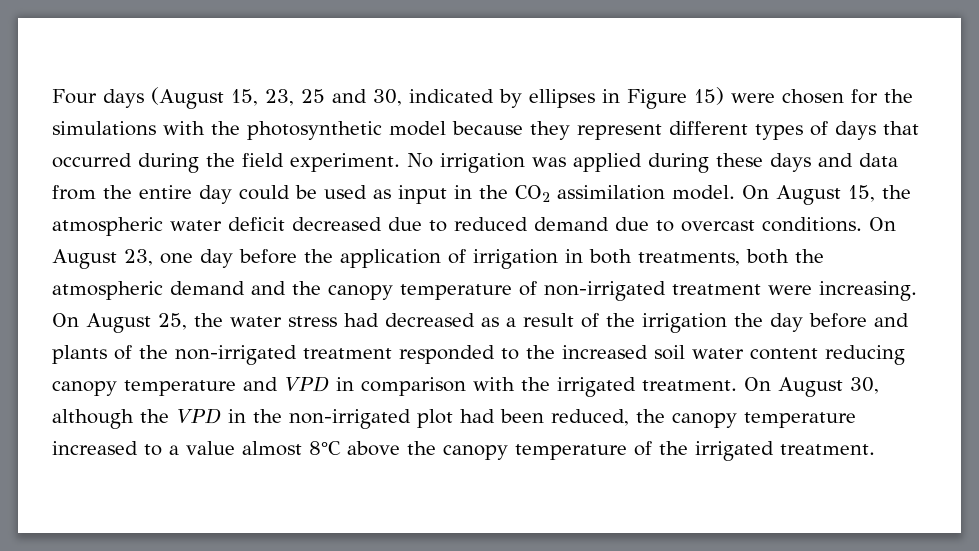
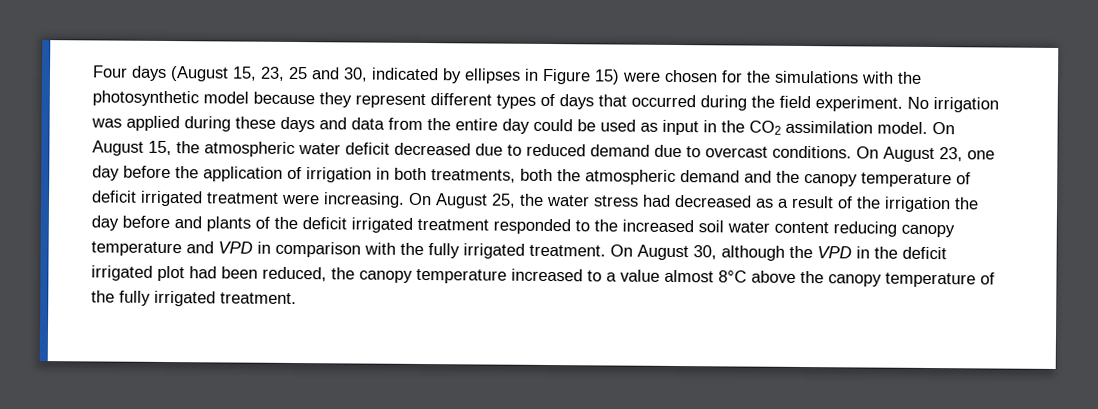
- On August 23, one day before the application of irrigation in both treatments, both the atmospheric demand and the canopy temperature of non-irrigated treatment were increasing.
+ On August 23, one day before the application of irrigation in both treatments, both the atmospheric demand and the canopy temperature of deficit irrigated treatment were increasing.
- On August 25, the water stress had decreased as a result of the irrigation the day before and plants of the non-irrigated treatment responded to the increased soil water content reducing canopy temperature and VPD in comparison with the irrigated treatment.
+ On August 25, the water stress had decreased as a result of the irrigation the day before and plants of the deficit irrigated treatment responded to the increased soil water content reducing canopy temperature and VPD in comparison with the fully irrigated treatment.
- On August 30, although the VPD in the non-irrigated plot had been reduced, the canopy temperature increased to a value almost 8°C above the canopy temperature of the irrigated treatment.
+ On August 30, although the VPD in the deficit irrigated plot had been reduced, the canopy temperature increased to a value almost 8°C above the canopy temperature of the fully irrigated treatment.

